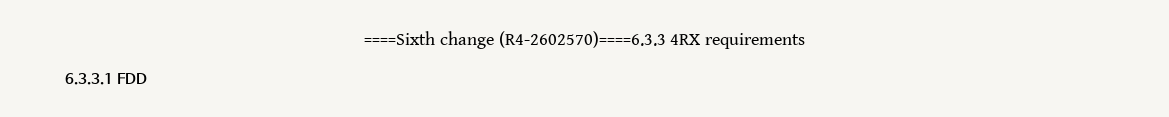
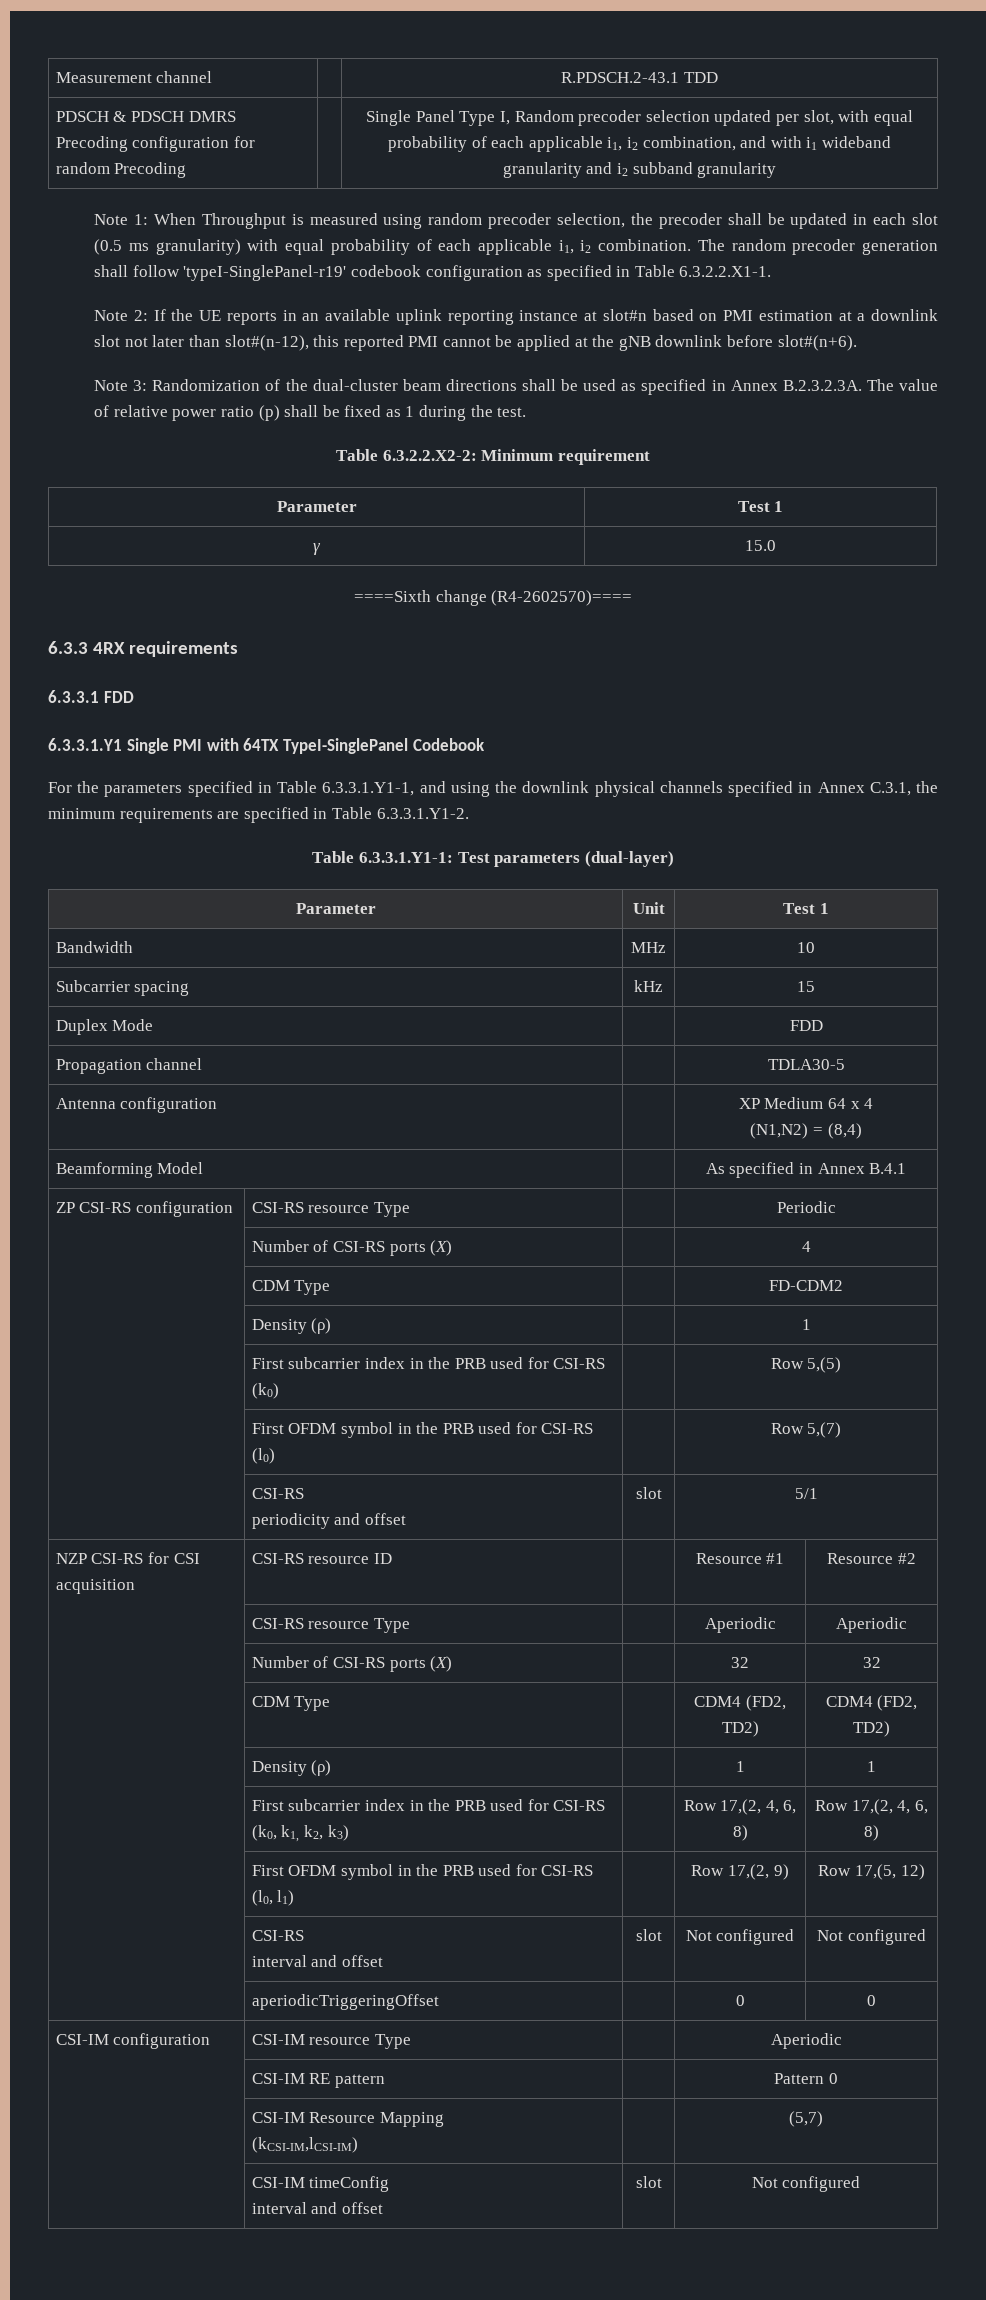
- ====Sixth change (R4-2602570)====6.3.3 4RX requirements
+ Measurement channel | | R.PDSCH.2-43.1 TDD
+ PDSCH & PDSCH DMRS Precoding configuration for random Precoding | | Single Panel Type I, Random precoder selection updated per slot, with equal probability of each applicable i1, i2 combination, and with i1 wideband granularity and i2 subband granularity
+ Note 1: When Throughput is measured using random precoder selection, the precoder shall be updated in each slot (0.5 ms granularity) with equal probability of each applicable i1, i2 combination. The random precoder generation shall follow 'typeI-SinglePanel-r19' codebook configuration as specified in Table 6.3.2.2.X1-1.
+ Note 2: If the UE reports in an available uplink reporting instance at slot#n based on PMI estimation at a downlink slot not later than slot#(n-12), this reported PMI cannot be applied at the gNB downlink before slot#(n+6).
+ Note 3: Randomization of the dual-cluster beam directions shall be used as specified in Annex B.2.3.2.3A. The value of relative power ratio (p) shall be fixed as 1 during the test.
+ Table 6.3.2.2.X2-2: Minimum requirement
+ Parameter | Test 1
+ γ | 15.0
+ ====Sixth change (R4-2602570)====
+ 6.3.3 4RX requirements
  6.3.3.1 FDD
+ 6.3.3.1.Y1 Single PMI with 64TX TypeI-SinglePanel Codebook
+ For the parameters specified in Table 6.3.3.1.Y1-1, and using the downlink physical channels specified in Annex C.3.1, the minimum requirements are specified in Table 6.3.3.1.Y1-2.
+ Table 6.3.3.1.Y1-1: Test parameters (dual-layer)
+ Parameter | Unit | Test 1
+ Bandwidth | MHz | 10
+ Subcarrier spacing | kHz | 15
+ Duplex Mode | | FDD
+ Propagation channel | | TDLA30-5
+ Antenna configuration | | XP Medium 64 x 4
+ (N1,N2) = (8,4)
+ Beamforming Model | | As specified in Annex B.4.1
+ ZP CSI-RS configuration | CSI-RS resource Type | | Periodic
+ | Number of CSI-RS ports (X) | | 4
+ | CDM Type | | FD-CDM2
+ | Density (ρ) | | 1
+ | First subcarrier index in the PRB used for CSI-RS (k0) | | Row 5,(5)
+ | First OFDM symbol in the PRB used for CSI-RS (l0) | | Row 5,(7)
+ | CSI-RS
+ periodicity and offset | slot | 5/1
+ NZP CSI-RS for CSI acquisition | CSI-RS resource ID | | Resource #1 | Resource #2
+ | CSI-RS resource Type | | Aperiodic | Aperiodic
+ | Number of CSI-RS ports (X) | | 32 | 32
+ | CDM Type | | CDM4 (FD2, TD2) | CDM4 (FD2, TD2)
+ | Density (ρ) | | 1 | 1
+ | First subcarrier index in the PRB used for CSI-RS (k0, k1, k2, k3) | | Row 17,(2, 4, 6, 8) | Row 17,(2, 4, 6, 8)
+ | First OFDM symbol in the PRB used for CSI-RS (l0, l1) | | Row 17,(2, 9) | Row 17,(5, 12)
+ | CSI-RS
+ interval and offset | slot | Not configured | Not configured
+ | aperiodicTriggeringOffset | | 0 | 0
+ CSI-IM configuration | CSI-IM resource Type | | Aperiodic
+ | CSI-IM RE pattern | | Pattern 0
+ | CSI-IM Resource Mapping
+ (kCSI-IM,lCSI-IM) | | (5,7)
+ | CSI-IM timeConfig
+ interval and offset | slot | Not configured

